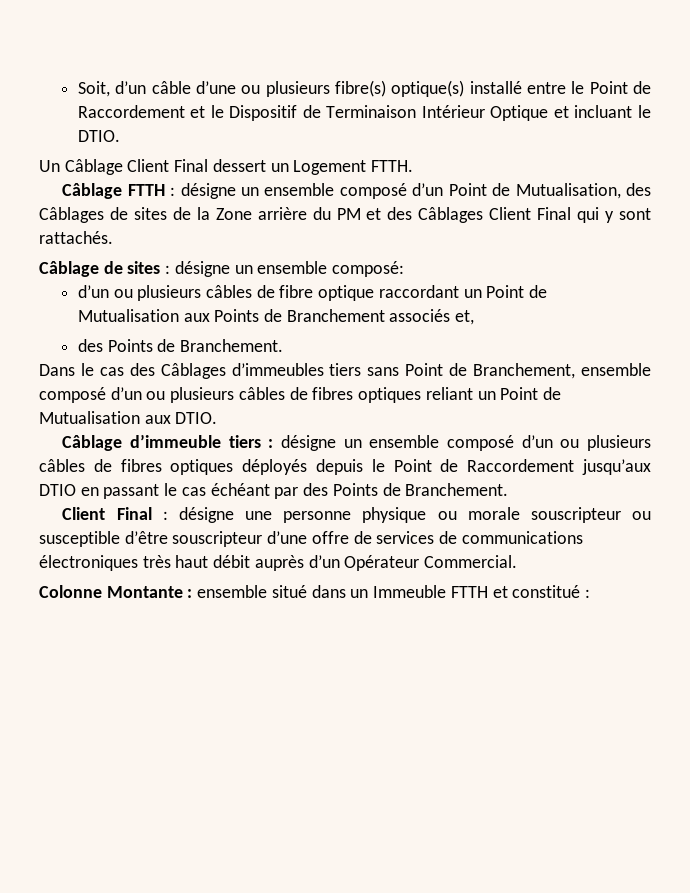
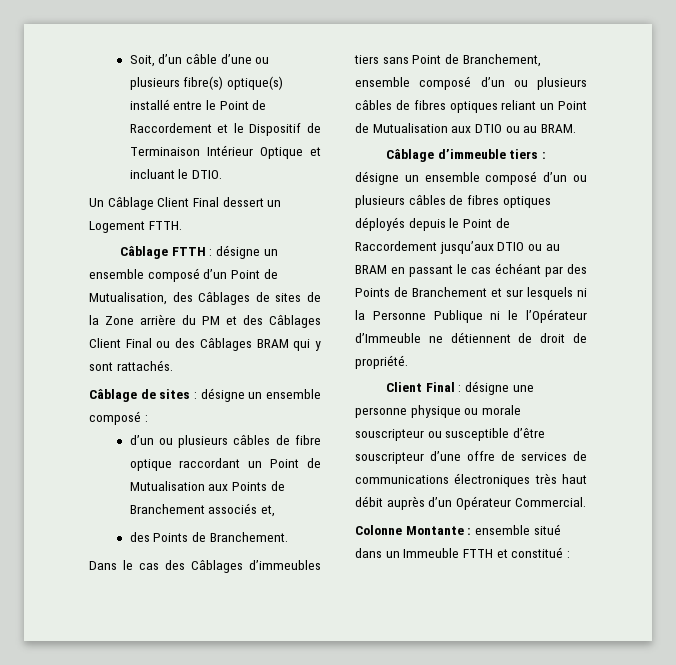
- Câblage FTTH : désigne un ensemble composé d’un Point de Mutualisation, des Câblages de sites de la Zone arrière du PM et des Câblages Client Final qui y sont rattachés.
+ Câblage FTTH : désigne un ensemble composé d’un Point de Mutualisation, des Câblages de sites de la Zone arrière du PM et des Câblages Client Final ou des Câblages BRAM qui y sont rattachés.
- Câblage de sites : désigne un ensemble composé:
+ Câblage de sites : désigne un ensemble composé :
- Dans le cas des Câblages d’immeubles tiers sans Point de Branchement, ensemble composé d’un ou plusieurs câbles de fibres optiques reliant un Point de Mutualisation aux DTIO.
+ Dans le cas des Câblages d’immeubles tiers sans Point de Branchement, ensemble composé d’un ou plusieurs câbles de fibres optiques reliant un Point de Mutualisation aux DTIO ou au BRAM.
- Câblage d’immeuble tiers : désigne un ensemble composé d’un ou plusieurs câbles de fibres optiques déployés depuis le Point de Raccordement jusqu’aux DTIO en passant le cas échéant par des Points de Branchement.
+ Câblage d’immeuble tiers : désigne un ensemble composé d’un ou plusieurs câbles de fibres optiques déployés depuis le Point de Raccordement jusqu’aux DTIO ou au BRAM en passant le cas échéant par des Points de Branchement et sur lesquels ni la Personne Publique ni le l’Opérateur d’Immeuble ne détiennent de droit de propriété.

